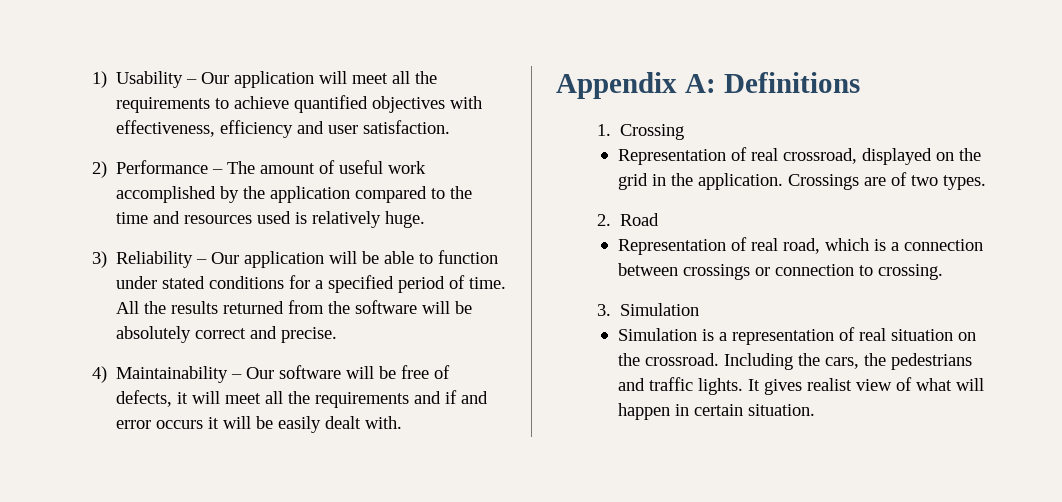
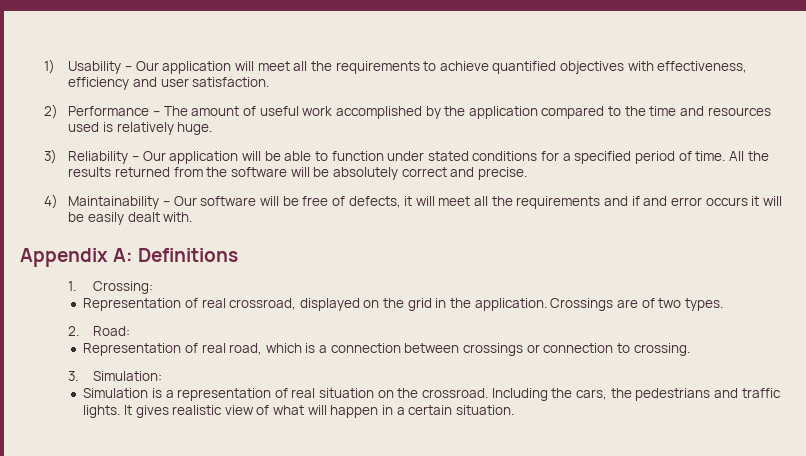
- 1. Crossing
+ 1. Crossing:
- 2. Road
+ 2. Road:
- 3. Simulation
+ 3. Simulation:
- It gives realist view of what will happen in certain situation.
+ It gives realistic view of what will happen in a certain situation.

